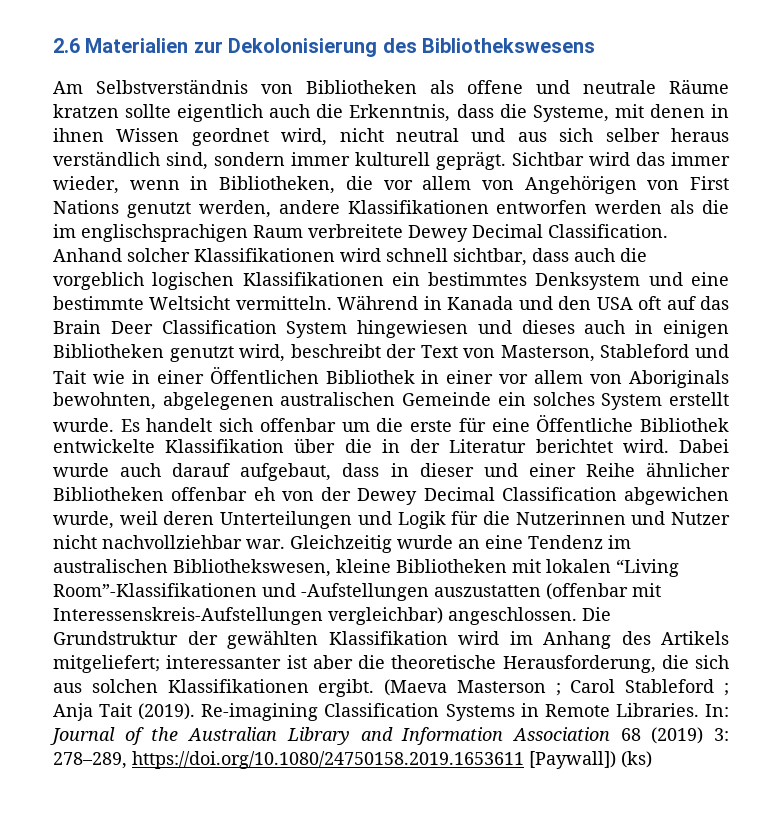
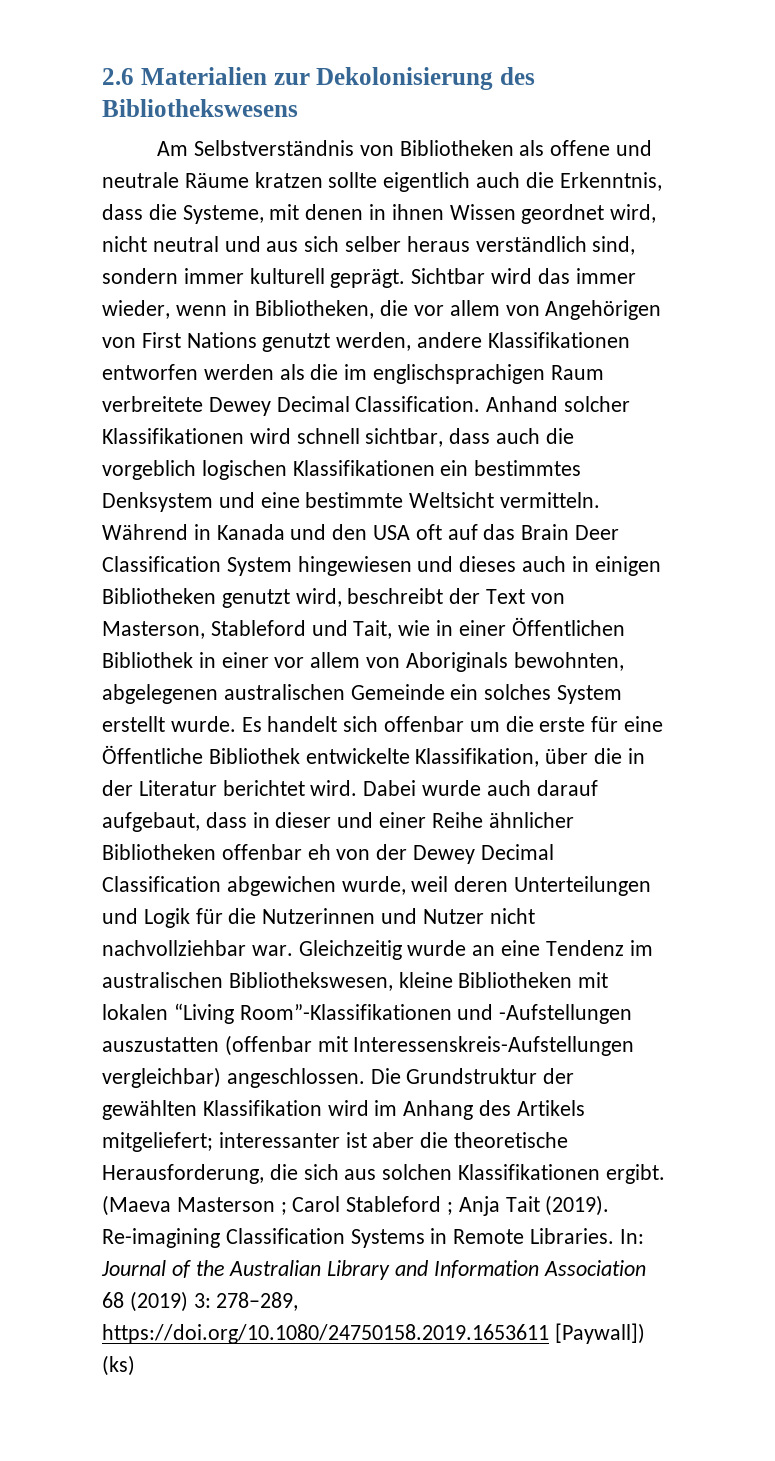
- Während in Kanada und den USA oft auf das Brain Deer Classification System hingewiesen und dieses auch in einigen Bibliotheken genutzt wird, beschreibt der Text von Masterson, Stableford und Tait wie in einer Öffentlichen Bibliothek in einer vor allem von Aboriginals bewohnten, abgelegenen australischen Gemeinde ein solches System erstellt wurde.
+ Während in Kanada und den USA oft auf das Brain Deer Classification System hingewiesen und dieses auch in einigen Bibliotheken genutzt wird, beschreibt der Text von Masterson, Stableford und Tait, wie in einer Öffentlichen Bibliothek in einer vor allem von Aboriginals bewohnten, abgelegenen australischen Gemeinde ein solches System erstellt wurde.
- Es handelt sich offenbar um die erste für eine Öffentliche Bibliothek entwickelte Klassifikation über die in der Literatur berichtet wird.
+ Es handelt sich offenbar um die erste für eine Öffentliche Bibliothek entwickelte Klassifikation, über die in der Literatur berichtet wird.

